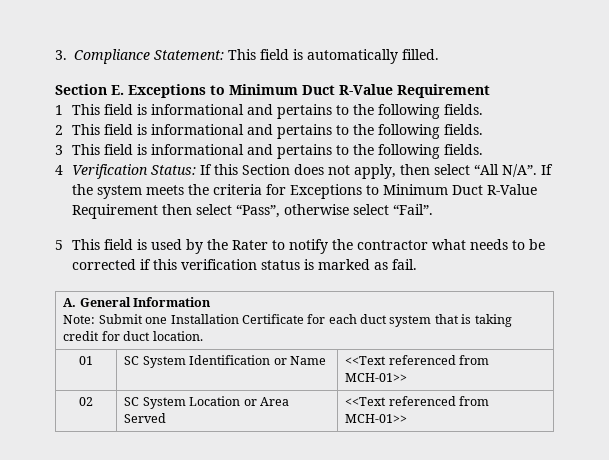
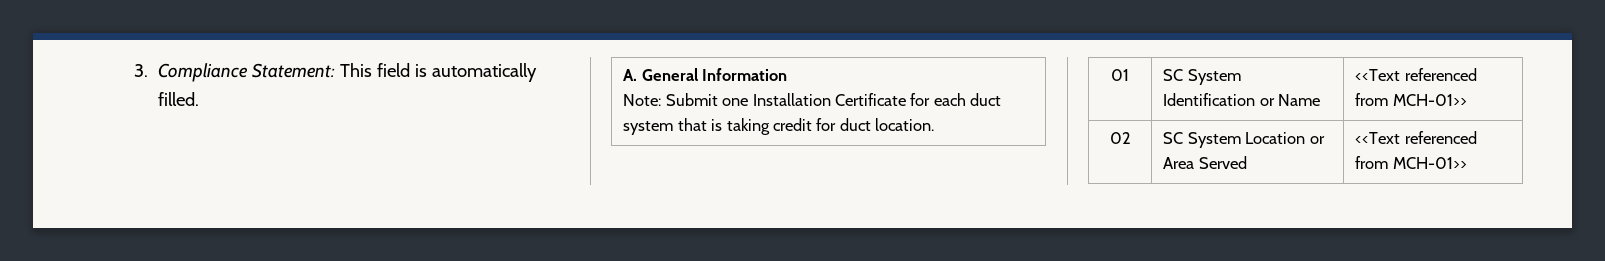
- Section E. Exceptions to Minimum Duct R-Value Requirement
- 1 This field is informational and pertains to the following fields.
- 2 This field is informational and pertains to the following fields.
- 3 This field is informational and pertains to the following fields.
- 4 Verification Status: If this Section does not apply, then select “All N/A”. If the system meets the criteria for Exceptions to Minimum Duct R-Value Requirement then select “Pass”, otherwise select “Fail”.
- 5 This field is used by the Rater to notify the contractor what needs to be corrected if this verification status is marked as fail.

